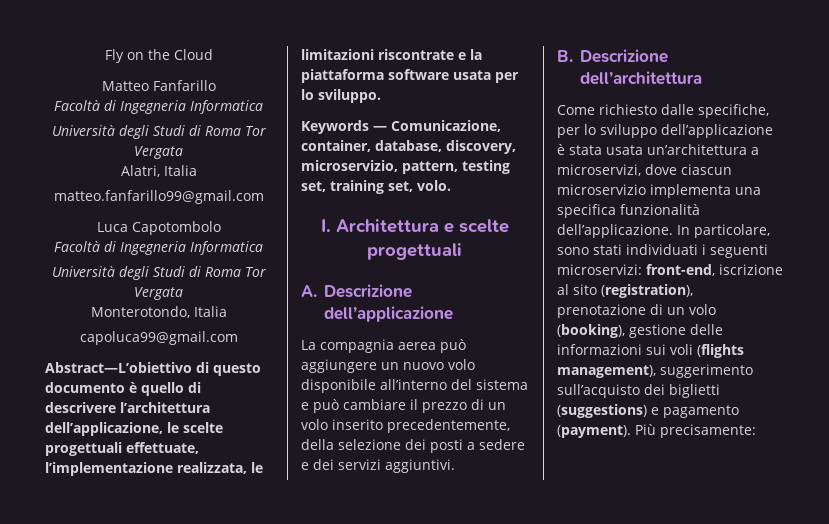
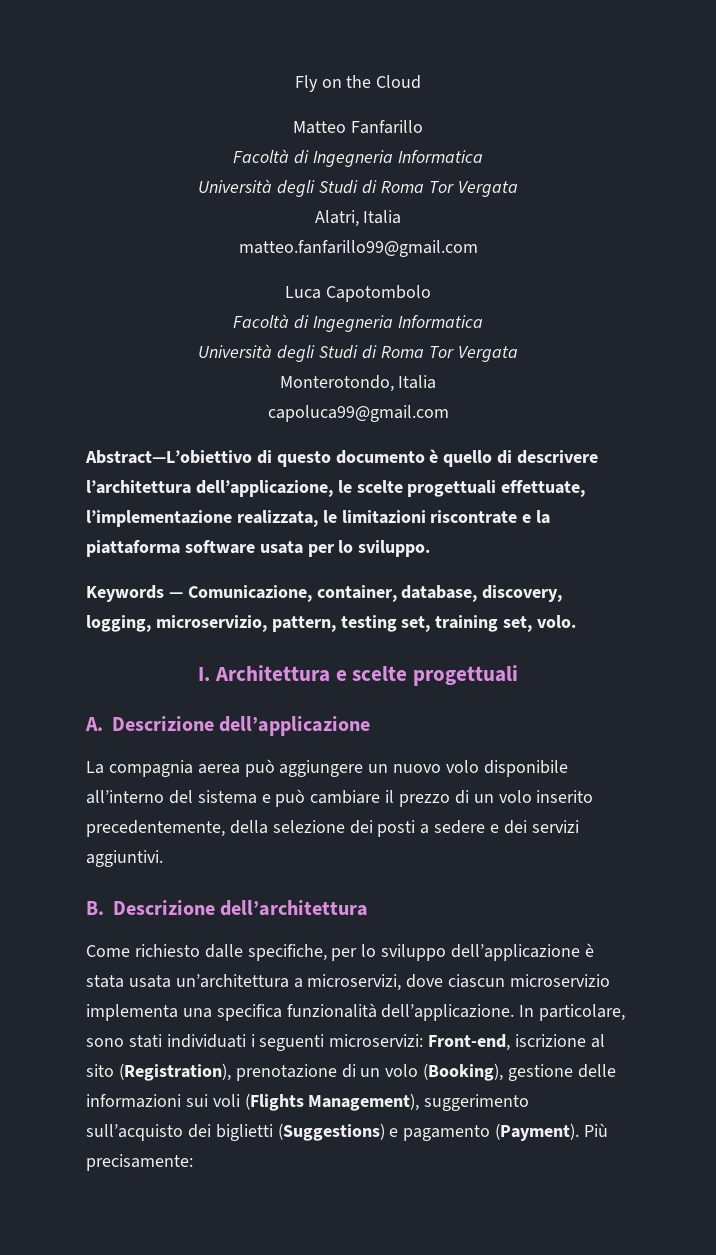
- Keywords — Comunicazione, container, database, discovery, microservizio, pattern, testing set, training set, volo.
+ Keywords — Comunicazione, container, database, discovery, logging, microservizio, pattern, testing set, training set, volo.
- In particolare, sono stati individuati i seguenti microservizi: front-end, iscrizione al sito (registration), prenotazione di un volo (booking), gestione delle informazioni sui voli (flights management), suggerimento sull’acquisto dei biglietti (suggestions) e pagamento (payment).
+ In particolare, sono stati individuati i seguenti microservizi: Front-end, iscrizione al sito (Registration), prenotazione di un volo (Booking), gestione delle informazioni sui voli (Flights Management), suggerimento sull’acquisto dei biglietti (Suggestions) e pagamento (Payment).

